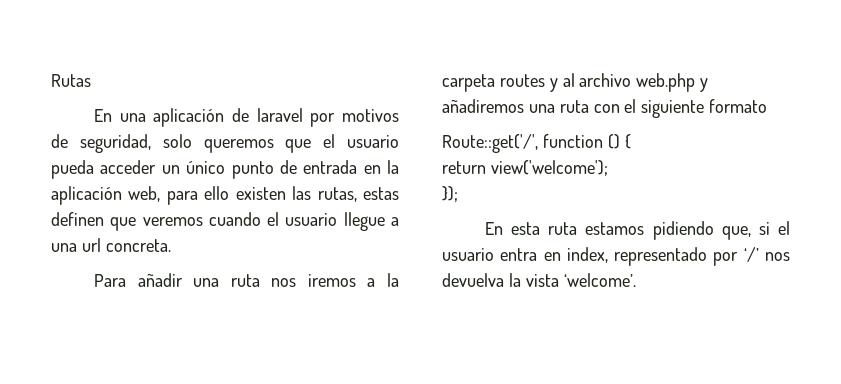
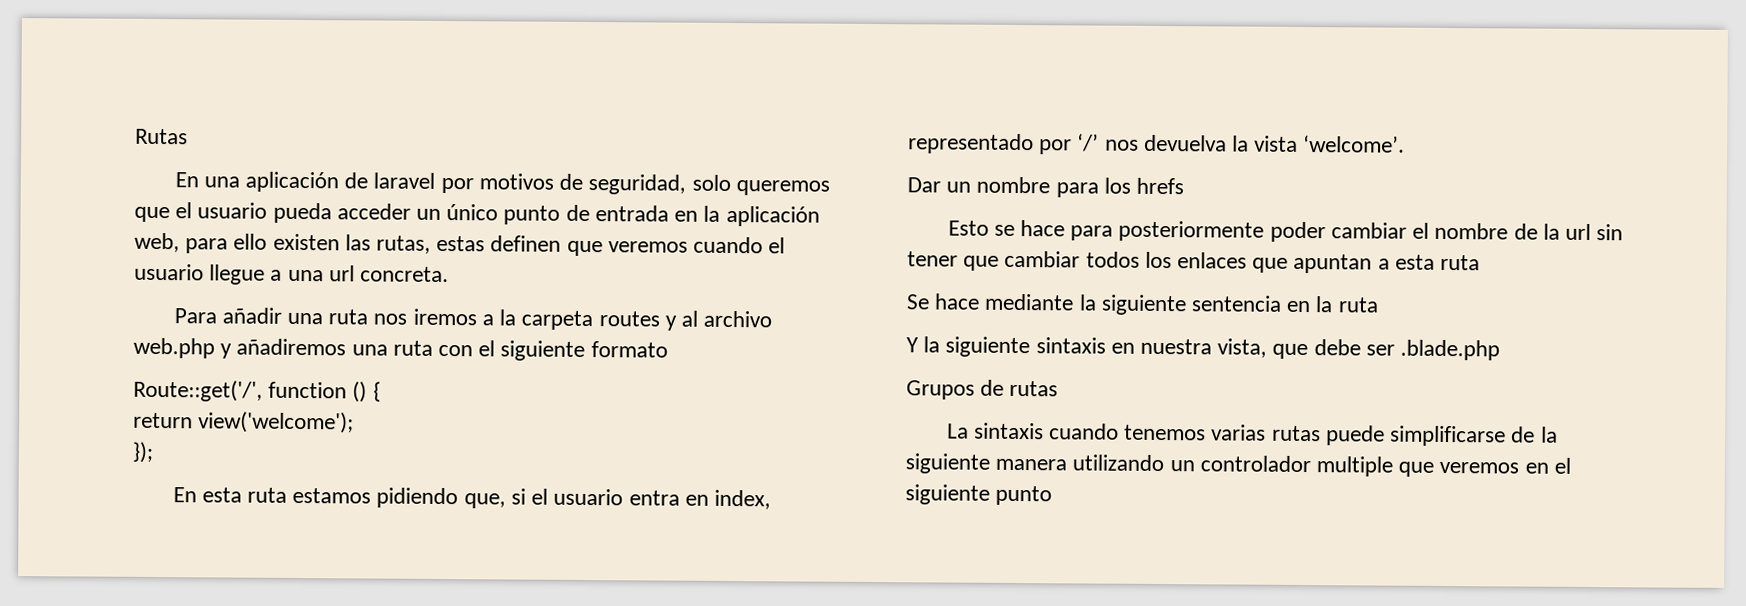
+ Dar un nombre para los hrefs
+ Esto se hace para posteriormente poder cambiar el nombre de la url sin tener que cambiar todos los enlaces que apuntan a esta ruta
+ Se hace mediante la siguiente sentencia en la ruta
+ Y la siguiente sintaxis en nuestra vista, que debe ser .blade.php
+ Grupos de rutas
+ La sintaxis cuando tenemos varias rutas puede simplificarse de la siguiente manera utilizando un controlador multiple que veremos en el siguiente punto

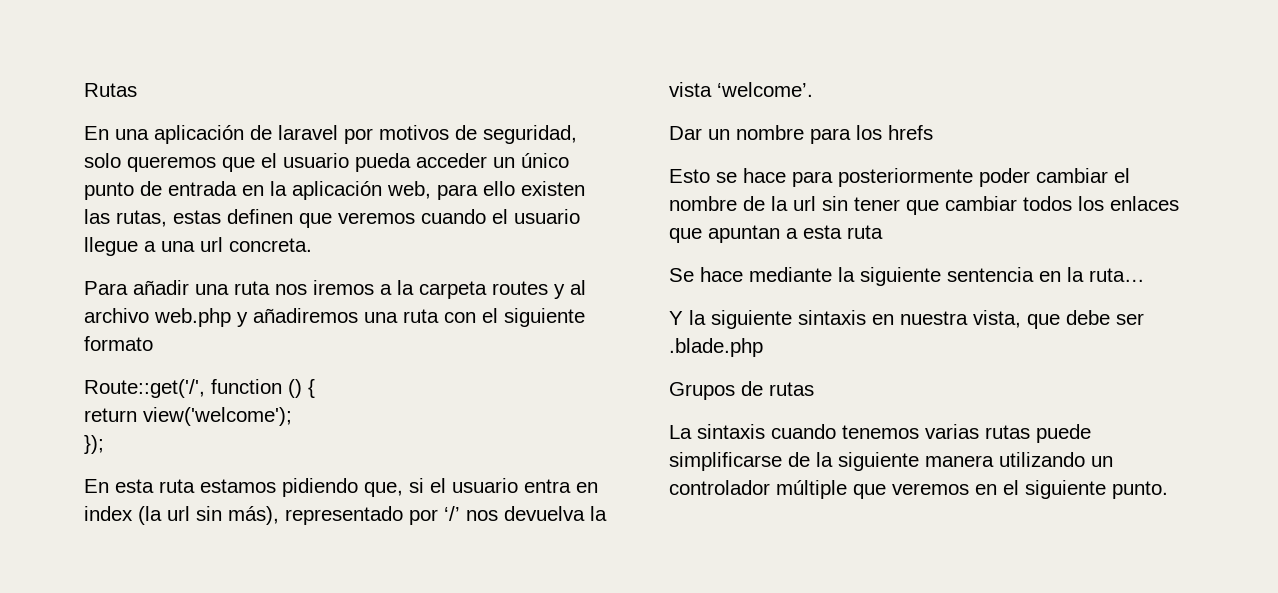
- En esta ruta estamos pidiendo que, si el usuario entra en index, representado por ‘/’ nos devuelva la vista ‘welcome’.
+ En esta ruta estamos pidiendo que, si el usuario entra en index (la url sin más), representado por ‘/’ nos devuelva la vista ‘welcome’.
- Se hace mediante la siguiente sentencia en la ruta
+ Se hace mediante la siguiente sentencia en la ruta…
- La sintaxis cuando tenemos varias rutas puede simplificarse de la siguiente manera utilizando un controlador multiple que veremos en el siguiente punto
+ La sintaxis cuando tenemos varias rutas puede simplificarse de la siguiente manera utilizando un controlador múltiple que veremos en el siguiente punto.

